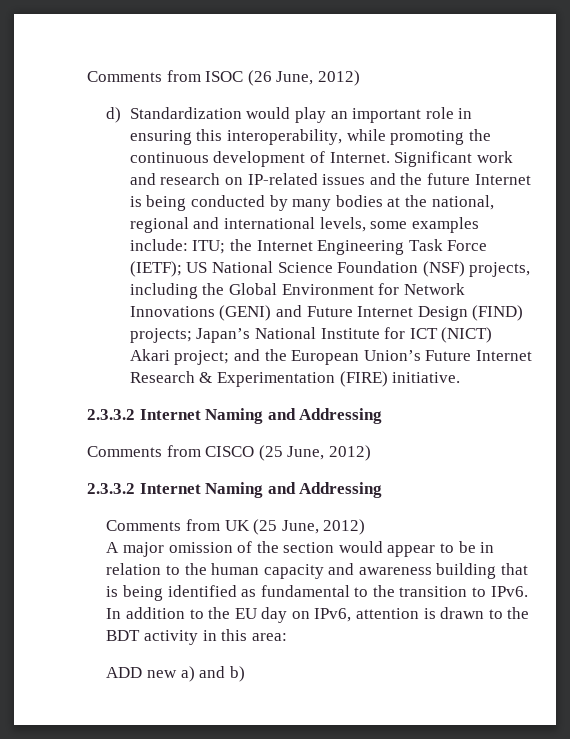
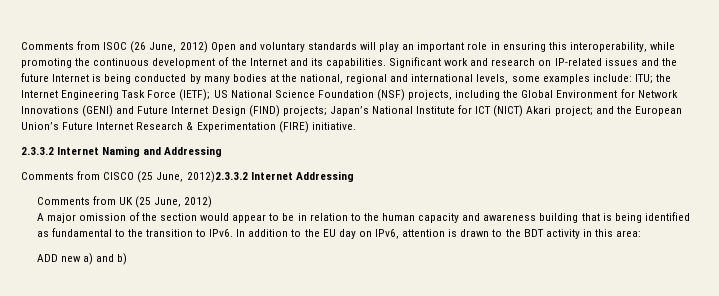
- Comments from ISOC (26 June, 2012)
- d) Standardization would play an important role in ensuring this interoperability, while promoting the continuous development of Internet.
+ Comments from ISOC (26 June, 2012) Open and voluntary standards will play an important role in ensuring this interoperability, while promoting the continuous development of the Internet and its capabilities.
- Comments from CISCO (25 June, 2012)
- 2.3.3.2 Internet Naming and Addressing
+ Comments from CISCO (25 June, 2012)2.3.3.2 Internet Addressing

